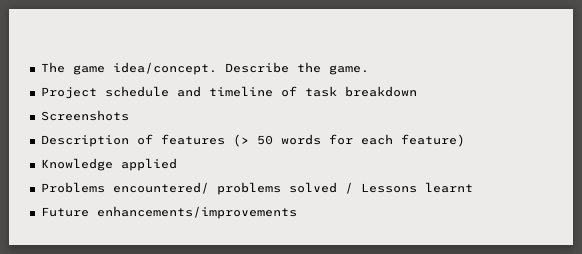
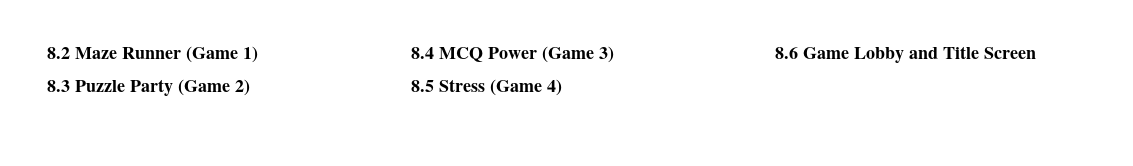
- The game idea/concept. Describe the game.
- Project schedule and timeline of task breakdown
- Screenshots
- Description of features (> 50 words for each feature)
- Knowledge applied
- Problems encountered/ problems solved / Lessons learnt
- Future enhancements/improvements
+ 8.2 Maze Runner (Game 1)
+ 8.3 Puzzle Party (Game 2)
+ 8.4 MCQ Power (Game 3)
+ 8.5 Stress (Game 4)
+ 8.6 Game Lobby and Title Screen

